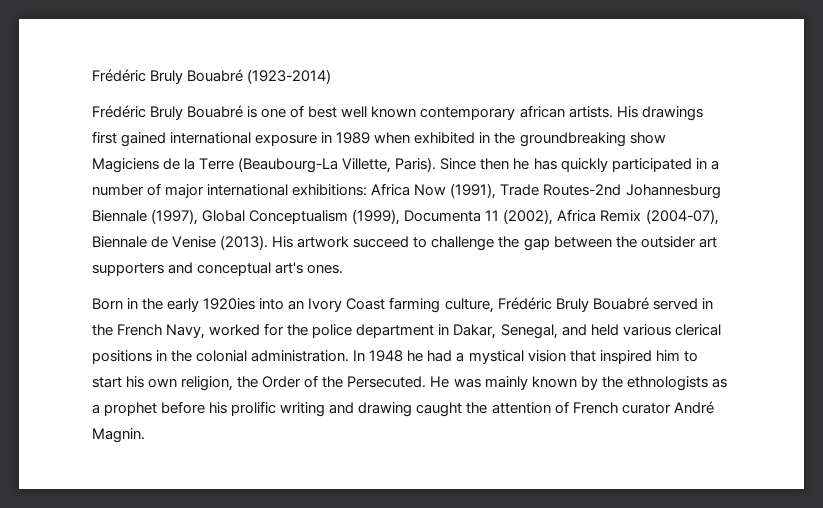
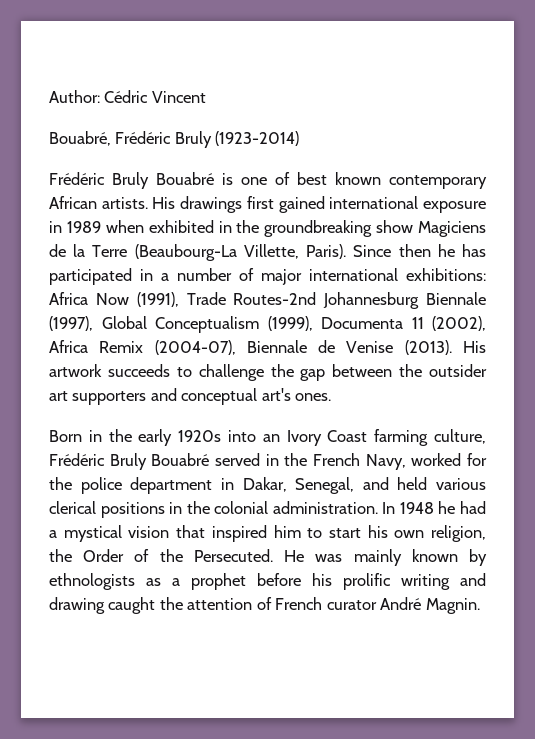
- Frédéric Bruly Bouabré (1923-2014)
+ Author: Cédric Vincent
+ Bouabré, Frédéric Bruly (1923-2014)
- Frédéric Bruly Bouabré is one of best well known contemporary african artists.
+ Frédéric Bruly Bouabré is one of best known contemporary African artists.
- Since then he has quickly participated in a number of major international exhibitions: Africa Now (1991), Trade Routes-2nd Johannesburg Biennale (1997), Global Conceptualism (1999), Documenta 11 (2002), Africa Remix (2004-07), Biennale de Venise (2013).
+ Since then he has participated in a number of major international exhibitions: Africa Now (1991), Trade Routes-2nd Johannesburg Biennale (1997), Global Conceptualism (1999), Documenta 11 (2002), Africa Remix (2004-07), Biennale de Venise (2013).
- His artwork succeed to challenge the gap between the outsider art supporters and conceptual art's ones.
+ His artwork succeeds to challenge the gap between the outsider art supporters and conceptual art's ones.
- Born in the early 1920ies into an Ivory Coast farming culture, Frédéric Bruly Bouabré served in the French Navy, worked for the police department in Dakar, Senegal, and held various clerical positions in the colonial administration.
+ Born in the early 1920s into an Ivory Coast farming culture, Frédéric Bruly Bouabré served in the French Navy, worked for the police department in Dakar, Senegal, and held various clerical positions in the colonial administration.
- He was mainly known by the ethnologists as a prophet before his prolific writing and drawing caught the attention of French curator André Magnin.
+ He was mainly known by ethnologists as a prophet before his prolific writing and drawing caught the attention of French curator André Magnin.

